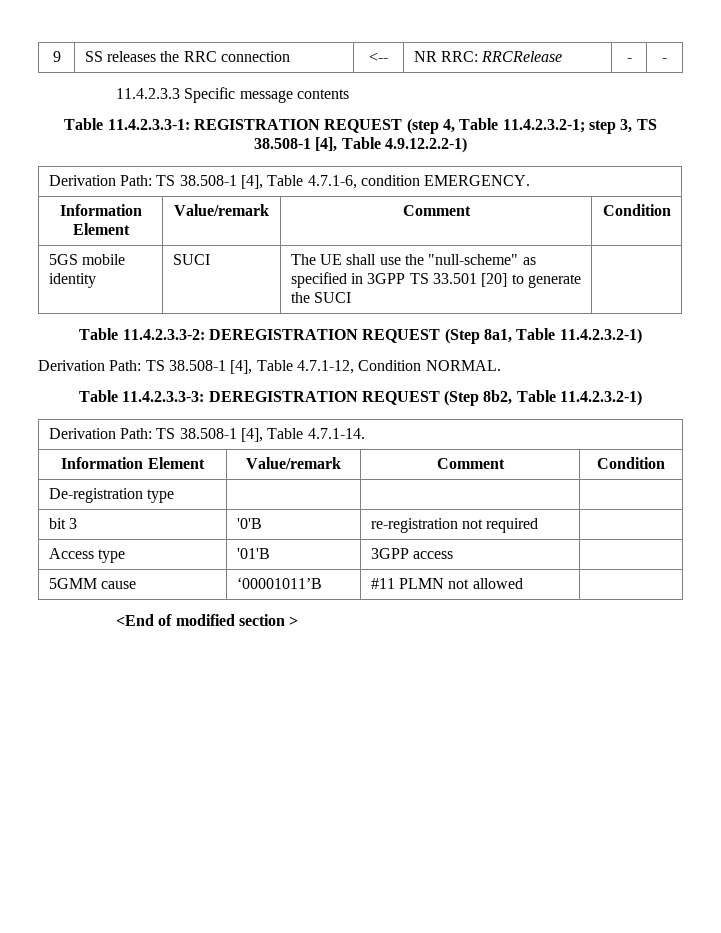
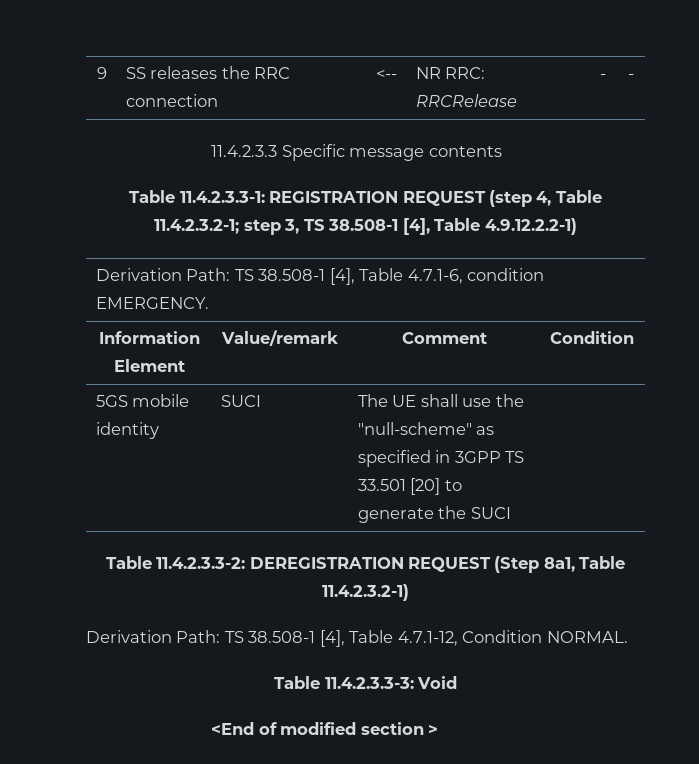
- Table 11.4.2.3.3-3: DEREGISTRATION REQUEST (Step 8b2, Table 11.4.2.3.2-1)
- Derivation Path: TS 38.508-1 [4], Table 4.7.1-14.
- Information Element | Value/remark | Comment | Condition
- De-registration type | | |
- bit 3 | '0'B | re-registration not required |
- Access type | '01'B | 3GPP access |
- 5GMM cause | ‘00001011’B | #11 PLMN not allowed |
+ Table 11.4.2.3.3-3: Void

